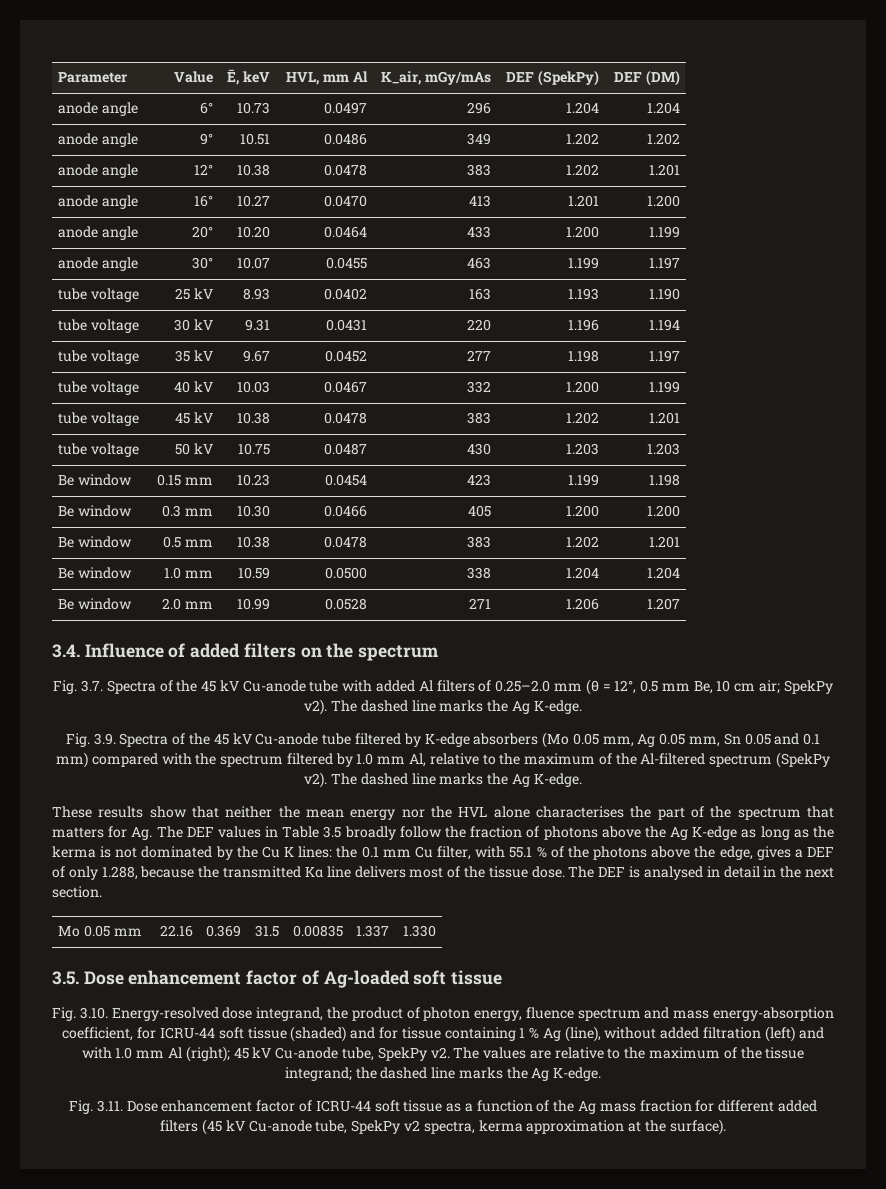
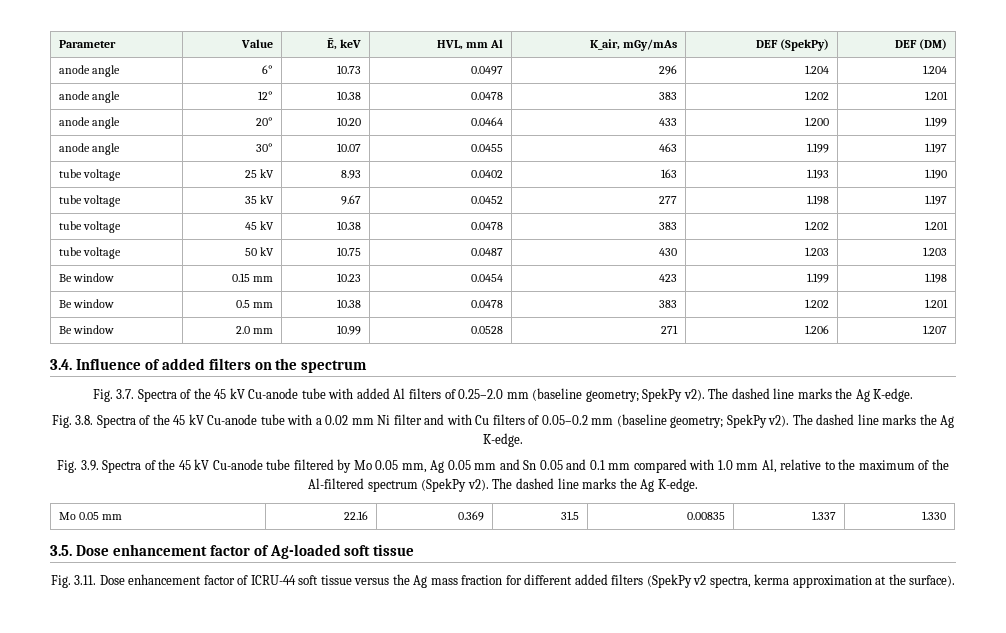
- anode angle | 9° | 10.51 | 0.0486 | 349 | 1.202 | 1.202
- anode angle | 16° | 10.27 | 0.0470 | 413 | 1.201 | 1.200
- tube voltage | 30 kV | 9.31 | 0.0431 | 220 | 1.196 | 1.194
- tube voltage | 40 kV | 10.03 | 0.0467 | 332 | 1.200 | 1.199
- Be window | 0.3 mm | 10.30 | 0.0466 | 405 | 1.200 | 1.200
- Be window | 1.0 mm | 10.59 | 0.0500 | 338 | 1.204 | 1.204
- Fig. 3.7. Spectra of the 45 kV Cu-anode tube with added Al filters of 0.25–2.0 mm (θ = 12°, 0.5 mm Be, 10 cm air; SpekPy v2).
+ Fig. 3.7. Spectra of the 45 kV Cu-anode tube with added Al filters of 0.25–2.0 mm (baseline geometry; SpekPy v2). The dashed line marks the Ag K-edge.
+ Fig. 3.8. Spectra of the 45 kV Cu-anode tube with a 0.02 mm Ni filter and with Cu filters of 0.05–0.2 mm (baseline geometry; SpekPy v2).
- Fig. 3.9. Spectra of the 45 kV Cu-anode tube filtered by K-edge absorbers (Mo 0.05 mm, Ag 0.05 mm, Sn 0.05 and 0.1 mm) compared with the spectrum filtered by 1.0 mm Al, relative to the maximum of the Al-filtered spectrum (SpekPy v2).
+ Fig. 3.9. Spectra of the 45 kV Cu-anode tube filtered by Mo 0.05 mm, Ag 0.05 mm and Sn 0.05 and 0.1 mm compared with 1.0 mm Al, relative to the maximum of the Al-filtered spectrum (SpekPy v2).
- These results show that neither the mean energy nor the HVL alone characterises the part of the spectrum that matters for Ag. The DEF values in Table 3.5 broadly follow the fraction of photons above the Ag K-edge as long as the kerma is not dominated by the Cu K lines: the 0.1 mm Cu filter, with 55.1 % of the photons above the edge, gives a DEF of only 1.288, because the transmitted Kα line delivers most of the tissue dose. The DEF is analysed in detail in the next section.
- Fig. 3.10. Energy-resolved dose integrand, the product of photon energy, fluence spectrum and mass energy-absorption coefficient, for ICRU-44 soft tissue (shaded) and for tissue containing 1 % Ag (line), without added filtration (left) and with 1.0 mm Al (right); 45 kV Cu-anode tube, SpekPy v2. The values are relative to the maximum of the tissue integrand; the dashed line marks the Ag K-edge.
- Fig. 3.11. Dose enhancement factor of ICRU-44 soft tissue as a function of the Ag mass fraction for different added filters (45 kV Cu-anode tube, SpekPy v2 spectra, kerma approximation at the surface).
+ Fig. 3.11. Dose enhancement factor of ICRU-44 soft tissue versus the Ag mass fraction for different added filters (SpekPy v2 spectra, kerma approximation at the surface).

